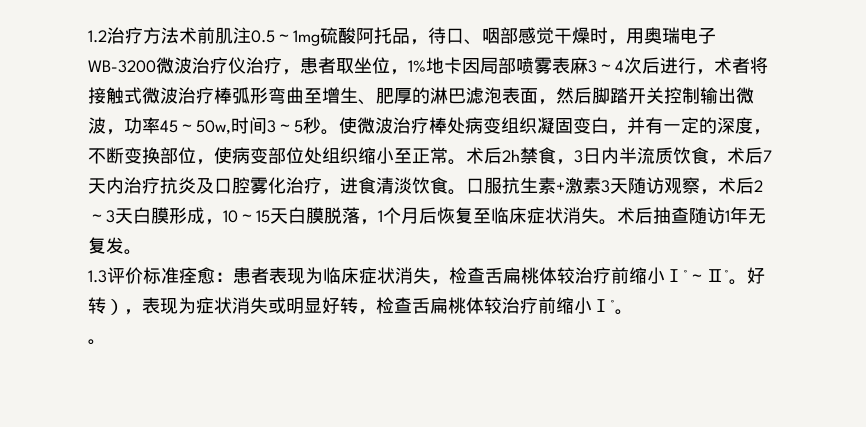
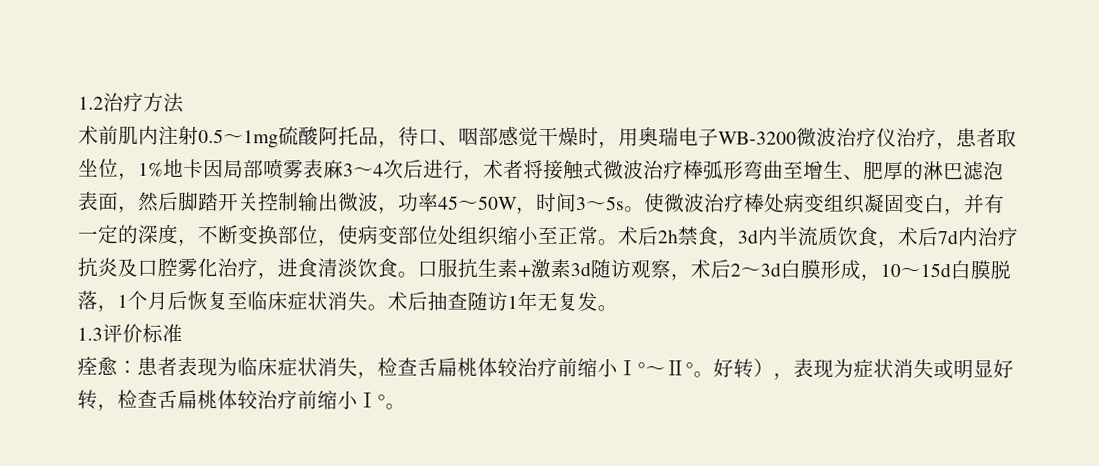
- 1.2治疗方法术前肌注0.5～1mg硫酸阿托品，待口、咽部感觉干燥时，用奥瑞电子WB-3200微波治疗仪治疗，患者取坐位，1%地卡因局部喷雾表麻3～4次后进行，术者将接触式微波治疗棒弧形弯曲至增生、肥厚的淋巴滤泡表面，然后脚踏开关控制输出微波，功率45～50w,时间3～5秒。
+ 1.2治疗方法
+ 术前肌内注射0.5～1mg硫酸阿托品，待口、咽部感觉干燥时，用奥瑞电子WB-3200微波治疗仪治疗，患者取坐位，1%地卡因局部喷雾表麻3～4次后进行，术者将接触式微波治疗棒弧形弯曲至增生、肥厚的淋巴滤泡表面，然后脚踏开关控制输出微波，功率45～50W，时间3～5s。
- 术后2h禁食，3日内半流质饮食，术后7天内治疗抗炎及口腔雾化治疗，进食清淡饮食。
+ 术后2h禁食，3d内半流质饮食，术后7d内治疗抗炎及口腔雾化治疗，进食清淡饮食。
- 口服抗生素+激素3天随访观察，术后2～3天白膜形成，10～15天白膜脱落，1个月后恢复至临床症状消失。
+ 口服抗生素+激素3d随访观察，术后2～3d白膜形成，10～15d白膜脱落，1个月后恢复至临床症状消失。
- 1.3评价标准痊愈：患者表现为临床症状消失，检查舌扁桃体较治疗前缩小Ⅰ°～Ⅱ°。
+ 1.3评价标准
+ 痊愈：患者表现为临床症状消失，检查舌扁桃体较治疗前缩小Ⅰ°～Ⅱ°。
  好转），表现为症状消失或明显好转，检查舌扁桃体较治疗前缩小Ⅰ°。
- 。

